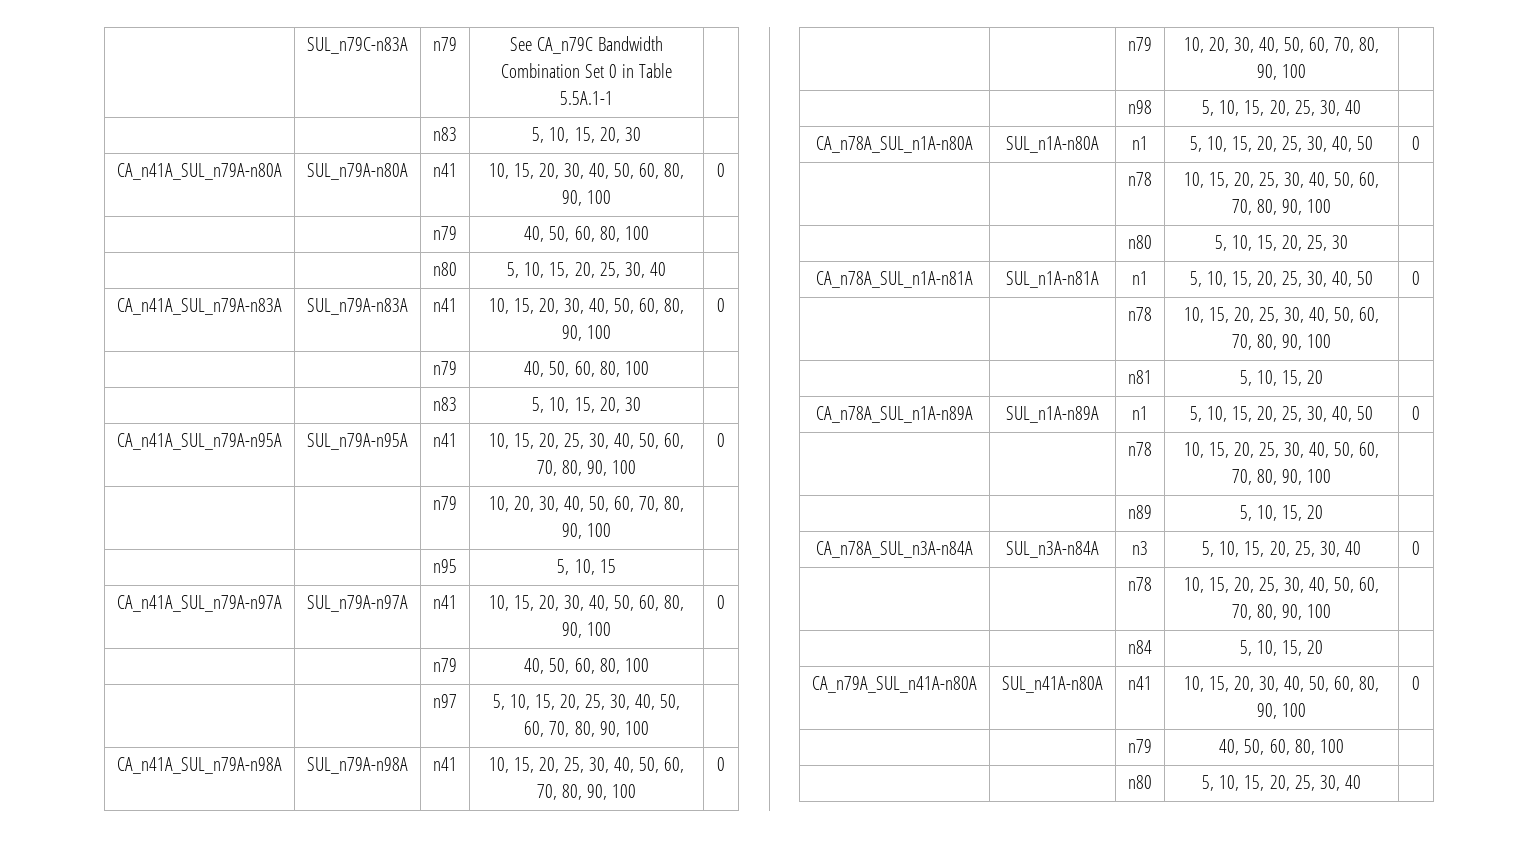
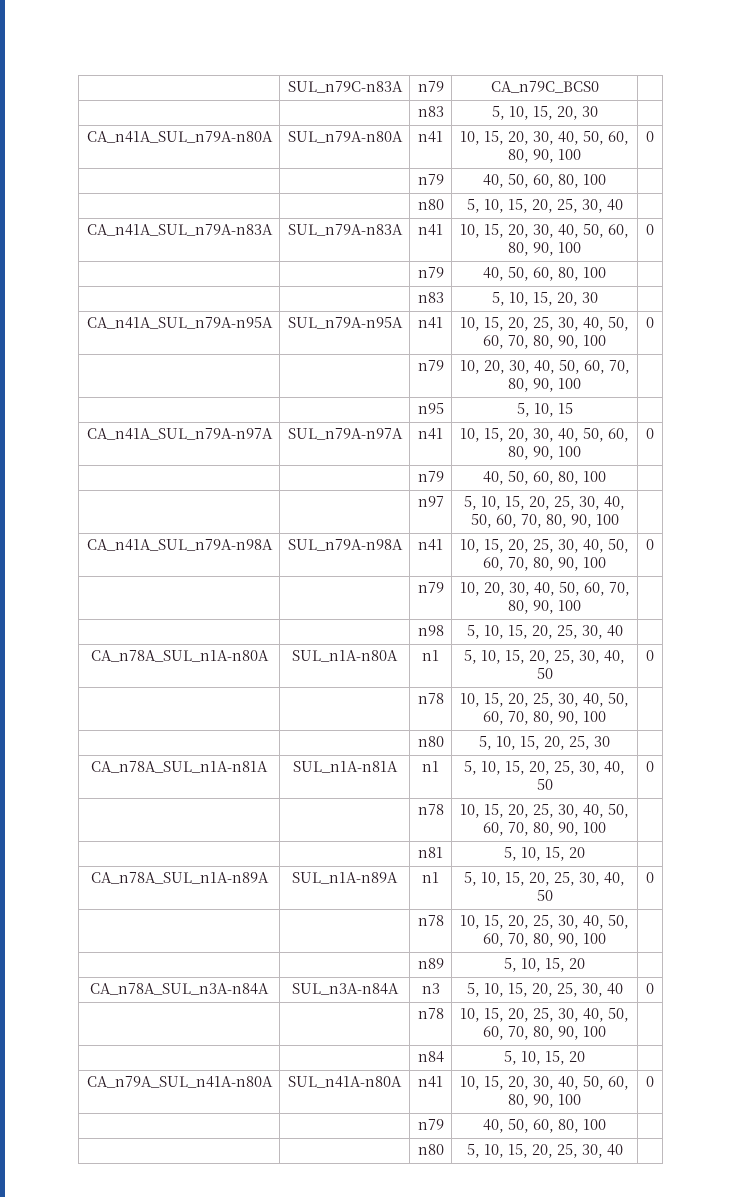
- | SUL_n79C-n83A | n79 | See CA_n79C Bandwidth Combination Set 0 in Table 5.5A.1-1 |
+ | SUL_n79C-n83A | n79 | CA_n79C_BCS0 |

